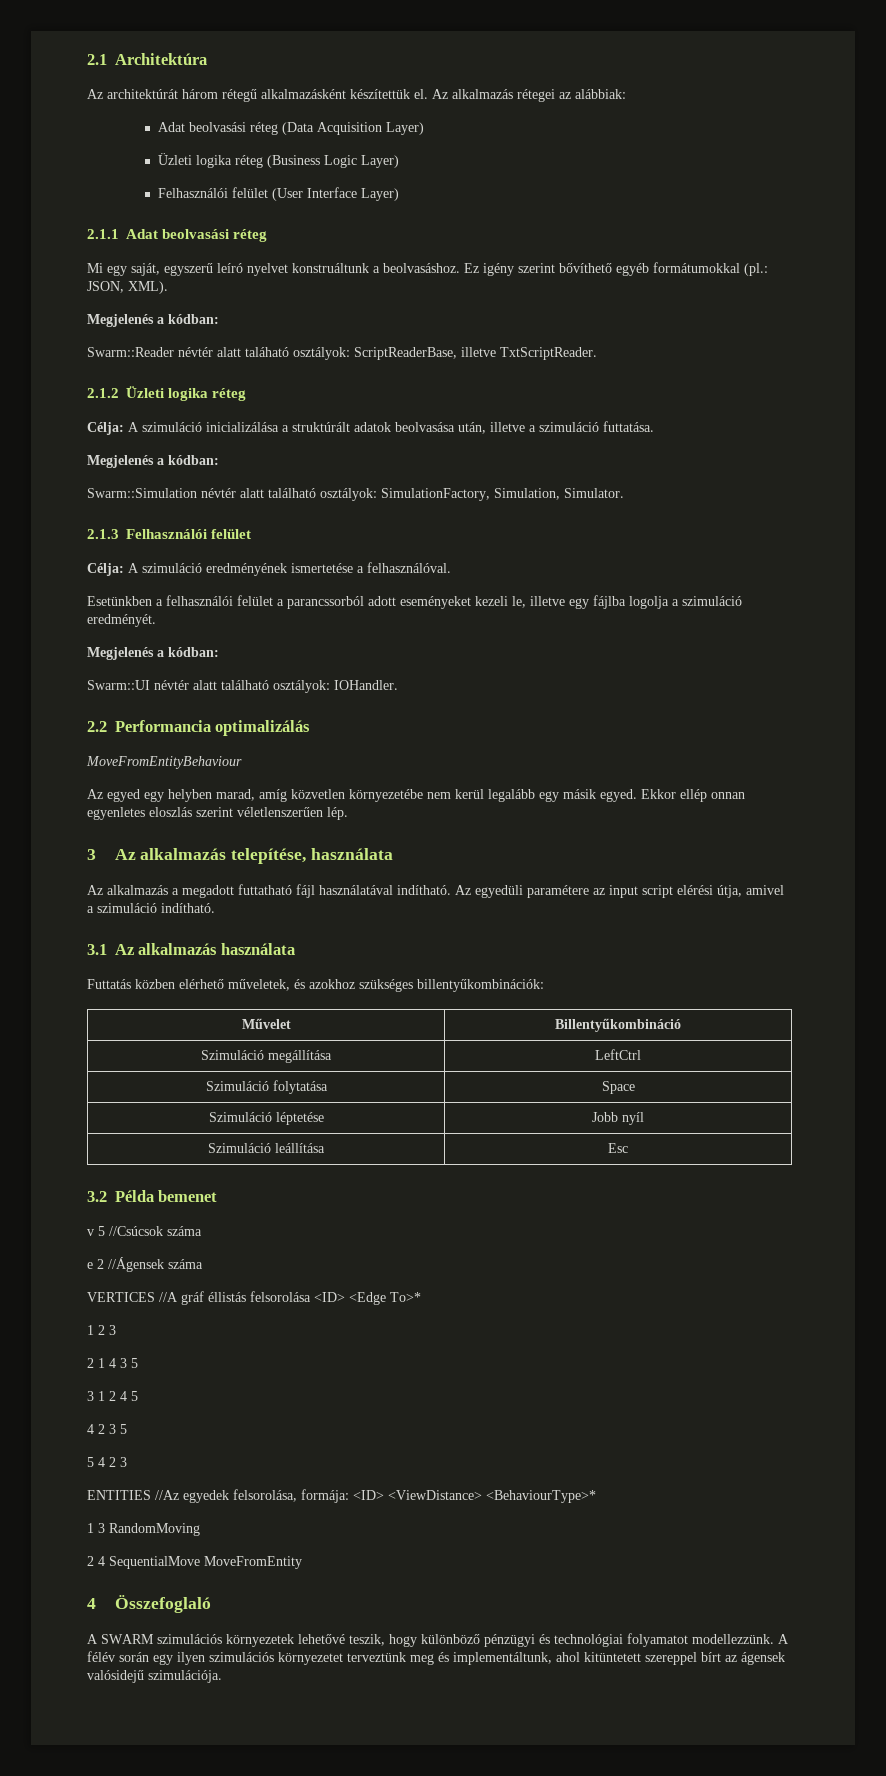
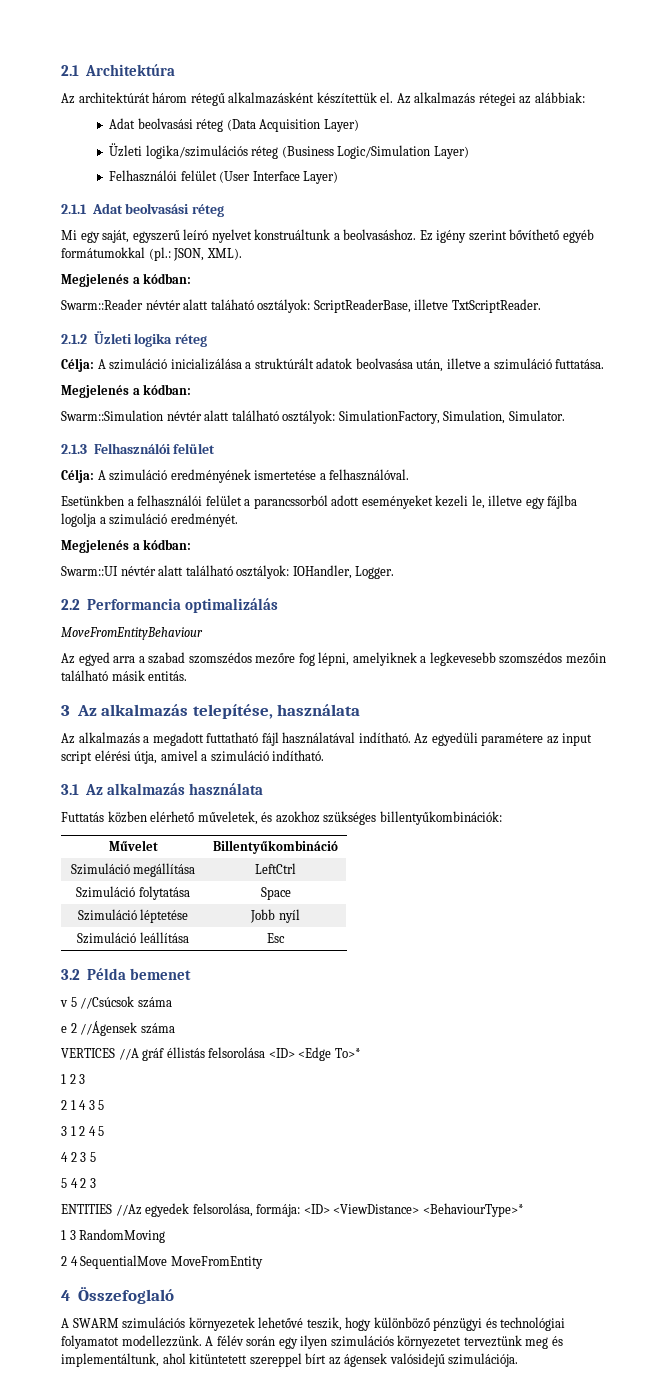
- Üzleti logika réteg (Business Logic Layer)
+ Üzleti logika/szimulációs réteg (Business Logic/Simulation Layer)
- Swarm::UI névtér alatt található osztályok: IOHandler.
+ Swarm::UI névtér alatt található osztályok: IOHandler, Logger.
- Az egyed egy helyben marad, amíg közvetlen környezetébe nem kerül legalább egy másik egyed. Ekkor ellép onnan egyenletes eloszlás szerint véletlenszerűen lép.
+ Az egyed arra a szabad szomszédos mezőre fog lépni, amelyiknek a legkevesebb szomszédos mezőin található másik entitás.

